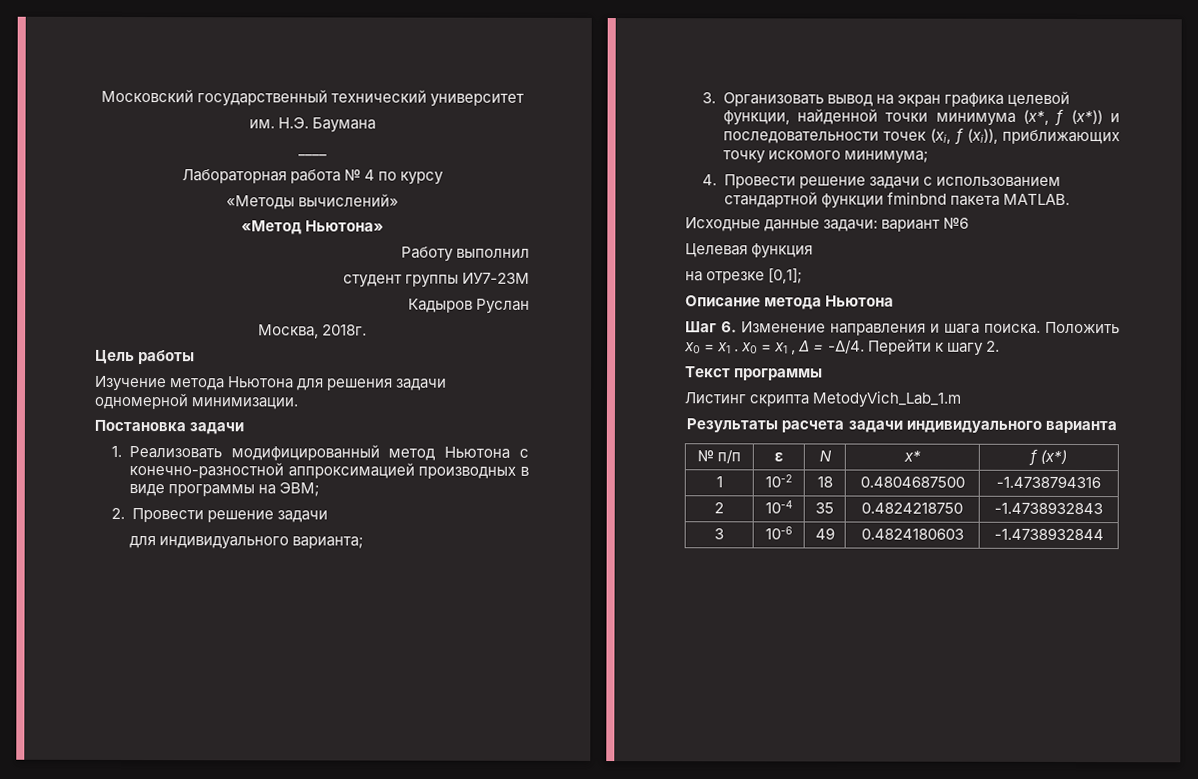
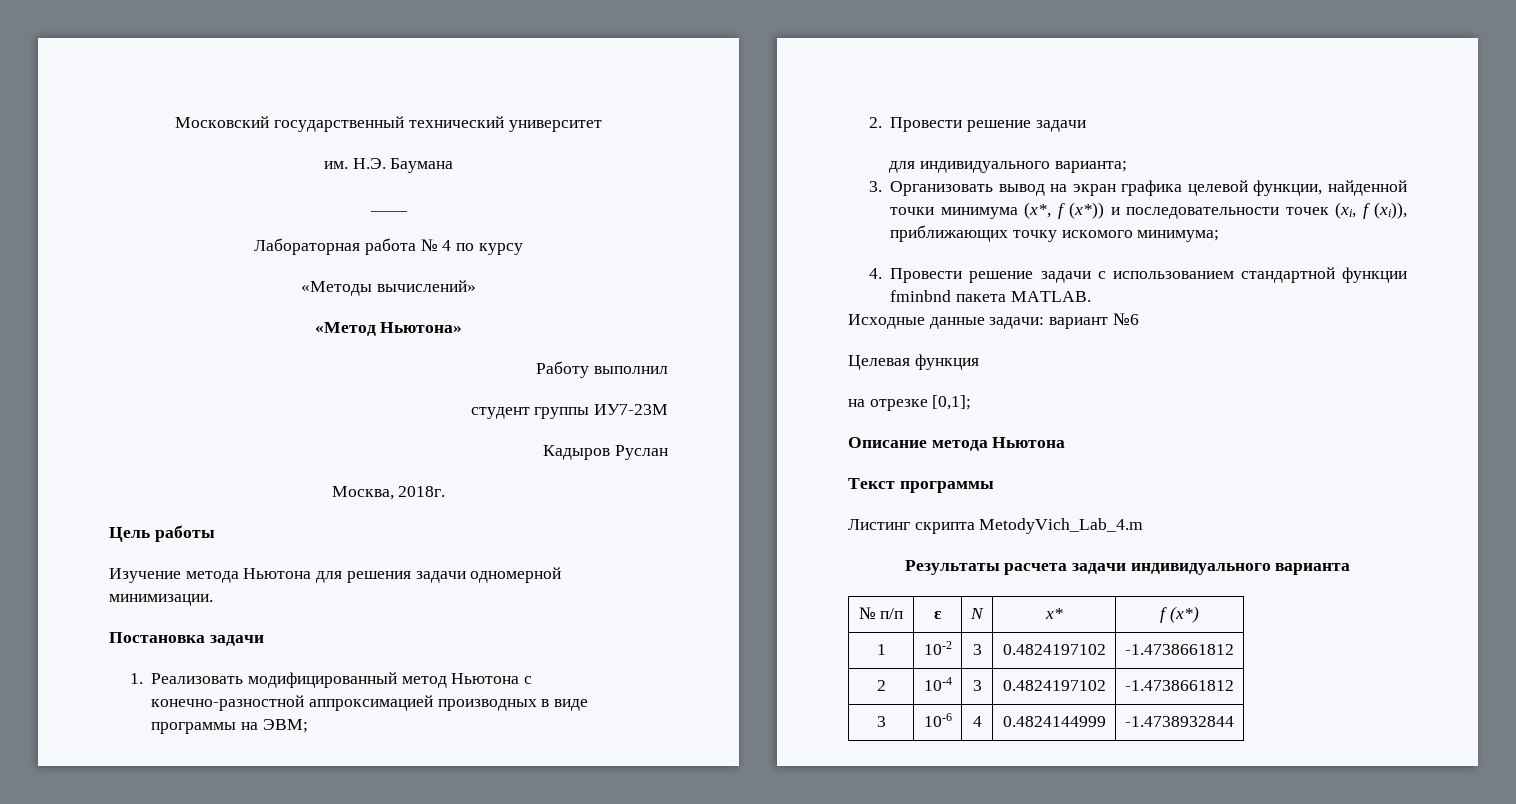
- Шаг 6. Изменение направления и шага поиска. Положить x0 = x1 . x0 = x1 , ∆ = -∆/4. Перейти к шагу 2.
- Листинг скрипта MetodyVich_Lab_1.m
+ Листинг скрипта MetodyVich_Lab_4.m
- 1 | 10-2 | 18 | 0.4804687500 | -1.4738794316
+ 1 | 10-2 | 3 | 0.4824197102 | -1.4738661812
- 2 | 10-4 | 35 | 0.4824218750 | -1.4738932843
+ 2 | 10-4 | 3 | 0.4824197102 | -1.4738661812
- 3 | 10-6 | 49 | 0.4824180603 | -1.4738932844
+ 3 | 10-6 | 4 | 0.4824144999 | -1.4738932844

